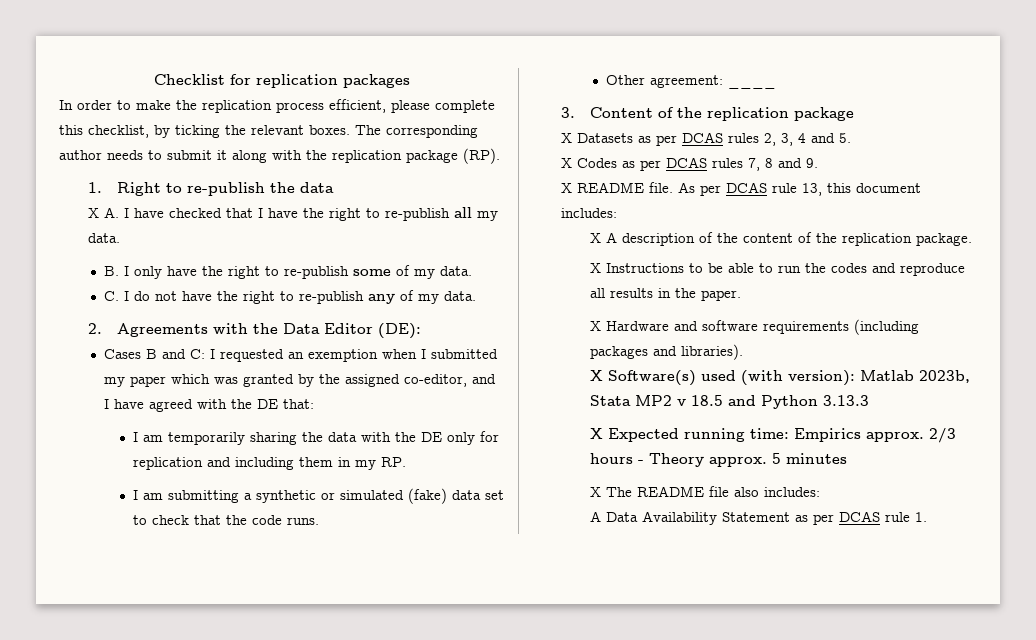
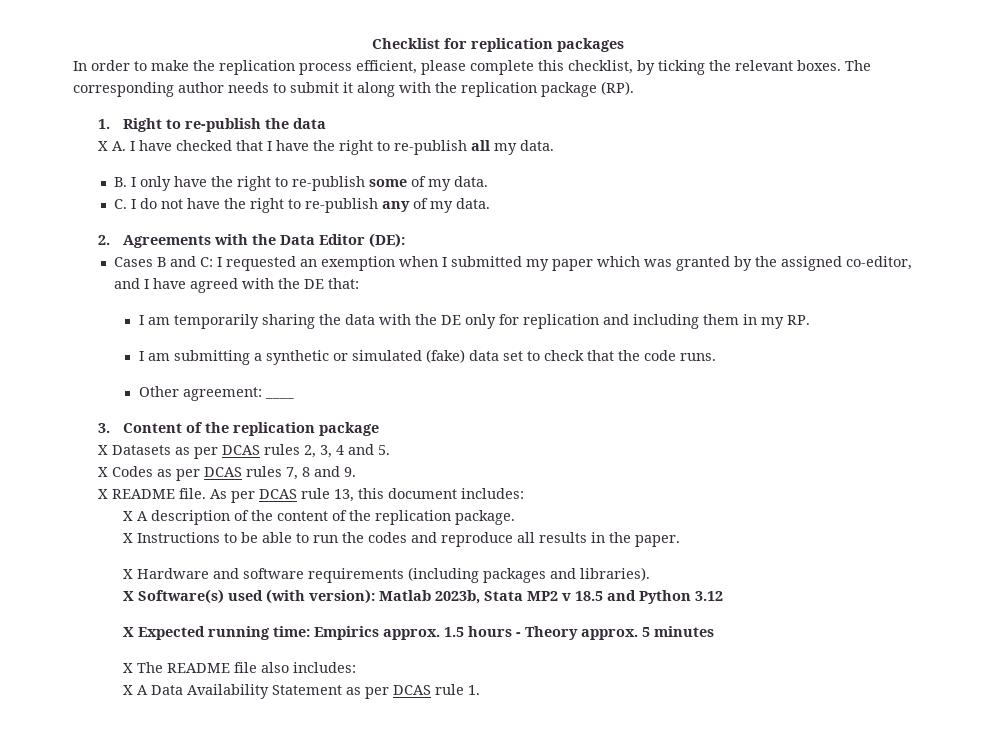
- X Software(s) used (with version): Matlab 2023b, Stata MP2 v 18.5 and Python 3.13.3
+ X Software(s) used (with version): Matlab 2023b, Stata MP2 v 18.5 and Python 3.12
- X Expected running time: Empirics approx. 2/3 hours - Theory approx. 5 minutes
+ X Expected running time: Empirics approx. 1.5 hours - Theory approx. 5 minutes
- A Data Availability Statement as per DCAS rule 1.
+ X A Data Availability Statement as per DCAS rule 1.

